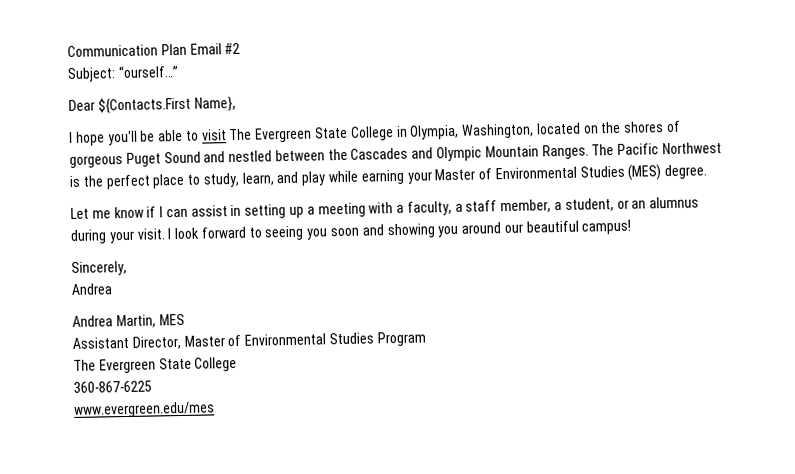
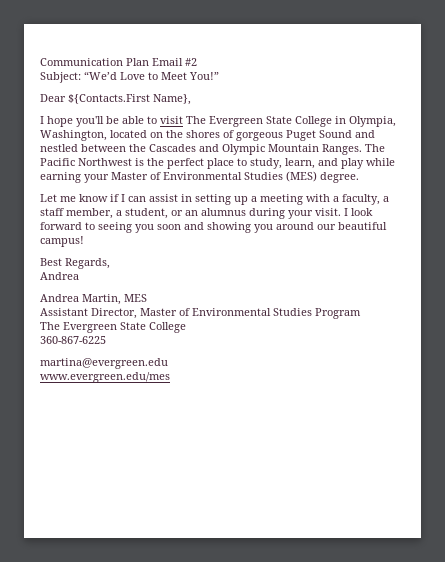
- Subject: “ourself…”
+ Subject: “We’d Love to Meet You!”
- Sincerely,
+ Best Regards,
+ martina@evergreen.edu

